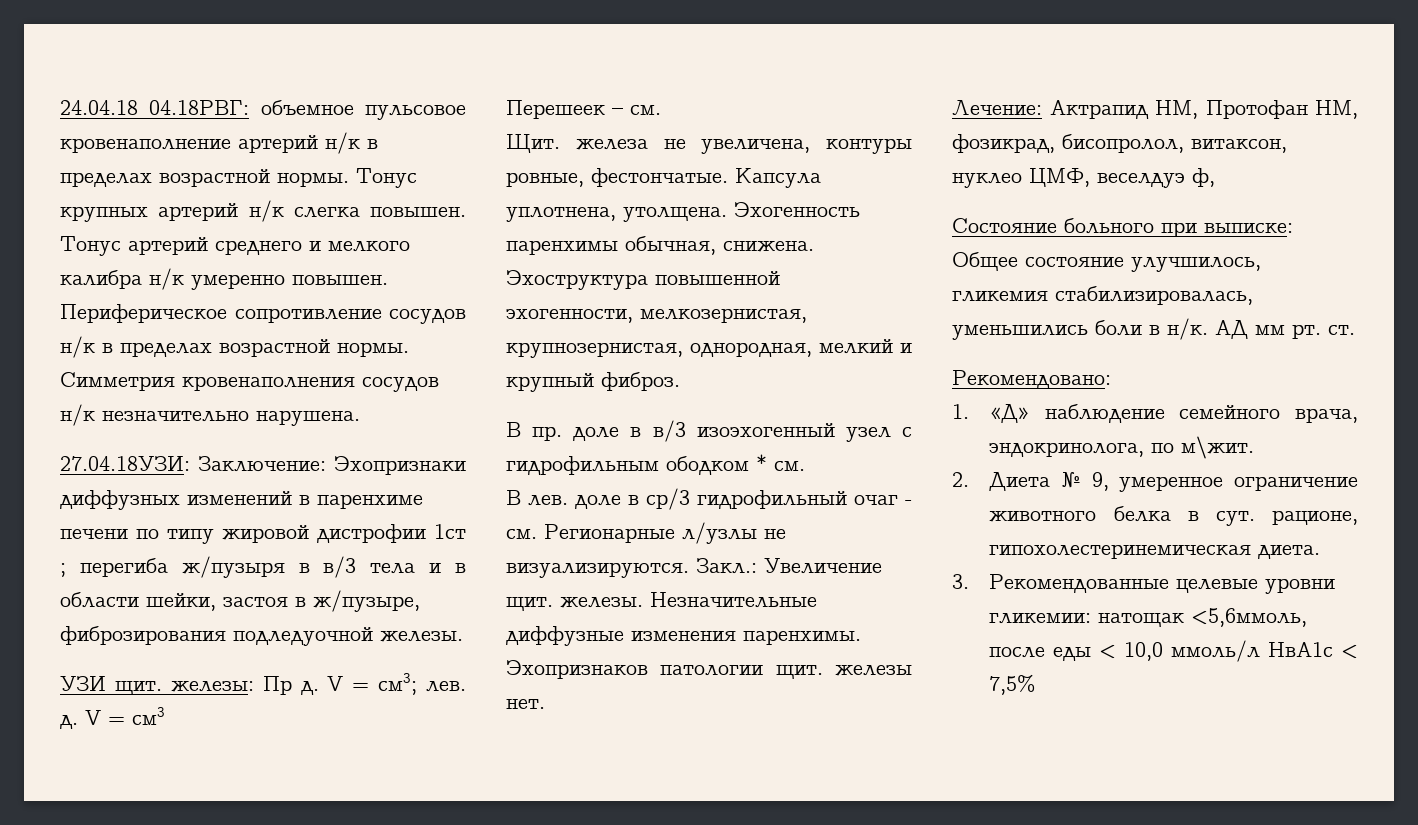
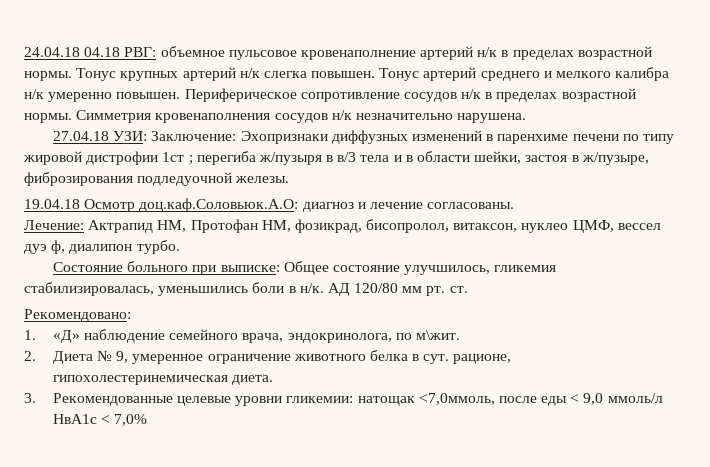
- 24.04.18 04.18РВГ: объемное пульсовое кровенаполнение артерий н/к в пределах возрастной нормы.
+ 24.04.18 04.18 РВГ: объемное пульсовое кровенаполнение артерий н/к в пределах возрастной нормы.
- 27.04.18УЗИ: Заключение: Эхопризнаки диффузных изменений в паренхиме печени по типу жировой дистрофии 1ст ; перегиба ж/пузыря в в/3 тела и в области шейки, застоя в ж/пузыре, фиброзирования подледуочной железы.
+ 27.04.18 УЗИ: Заключение: Эхопризнаки диффузных изменений в паренхиме печени по типу жировой дистрофии 1ст ; перегиба ж/пузыря в в/3 тела и в области шейки, застоя в ж/пузыре, фиброзирования подледуочной железы.
- УЗИ щит. железы: Пр д. V = см3; лев. д. V = см3
- Перешеек – см.
- Щит. железа не увеличена, контуры ровные, фестончатые. Капсула уплотнена, утолщена. Эхогенность паренхимы обычная, снижена. Эхоструктура повышенной эхогенности, мелкозернистая, крупнозернистая, однородная, мелкий и крупный фиброз.
- В пр. доле в в/3 изоэхогенный узел с гидрофильным ободком * см.
- В лев. доле в ср/3 гидрофильный очаг - см. Регионарные л/узлы не визуализируются. Закл.: Увеличение щит. железы. Незначительные диффузные изменения паренхимы. Эхопризнаков патологии щит. железы нет.
+ 19.04.18 Осмотр доц.каф.Соловьюк.А.О: диагноз и лечение согласованы.
- Лечение: Актрапид НМ, Протофан НМ, фозикрад, бисопролол, витаксон, нуклео ЦМФ, веселдуэ ф,
+ Лечение: Актрапид НМ, Протофан НМ, фозикрад, бисопролол, витаксон, нуклео ЦМФ, вессел дуэ ф, диалипон турбо.
- АД мм рт. ст.
+ АД 120/80 мм рт. ст.
- 3. Рекомендованные целевые уровни гликемии: натощак <5,6ммоль, после еды < 10,0 ммоль/л НвА1с < 7,5%
+ 3. Рекомендованные целевые уровни гликемии: натощак <7,0ммоль, после еды < 9,0 ммоль/л НвА1с < 7,0%

